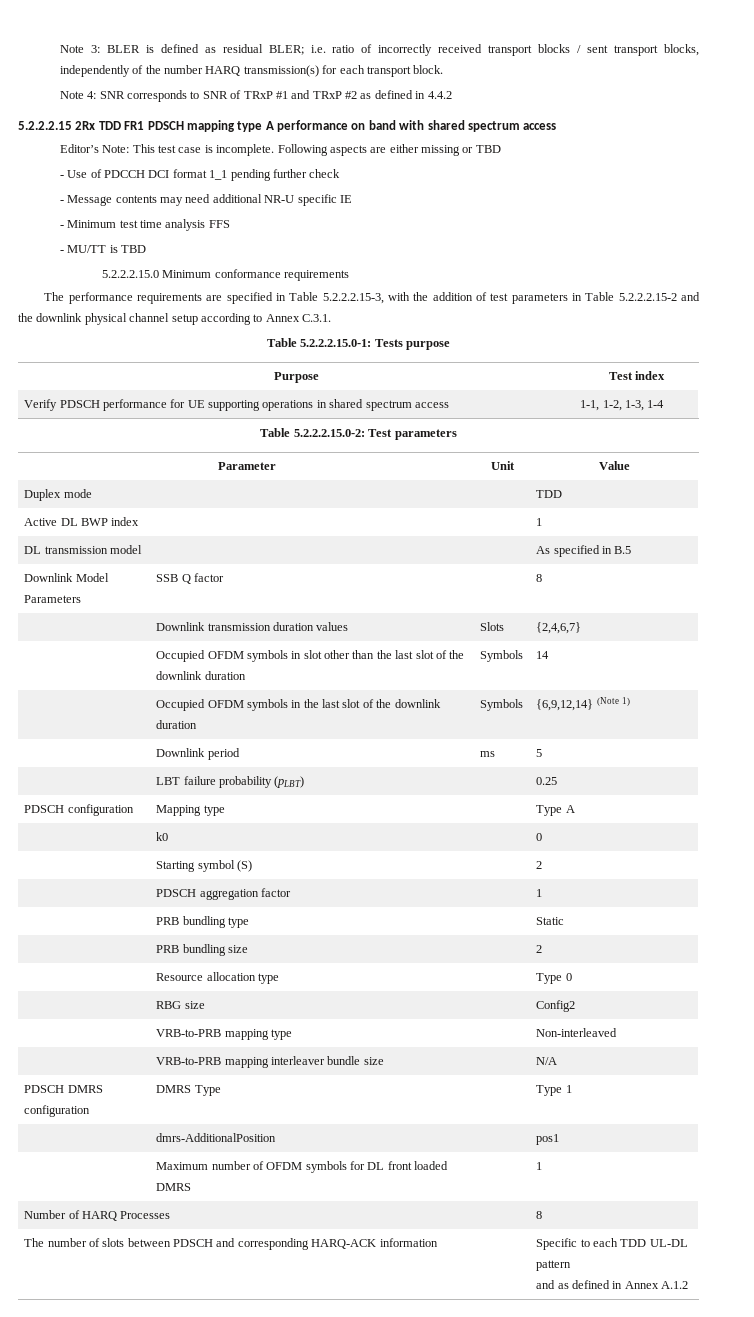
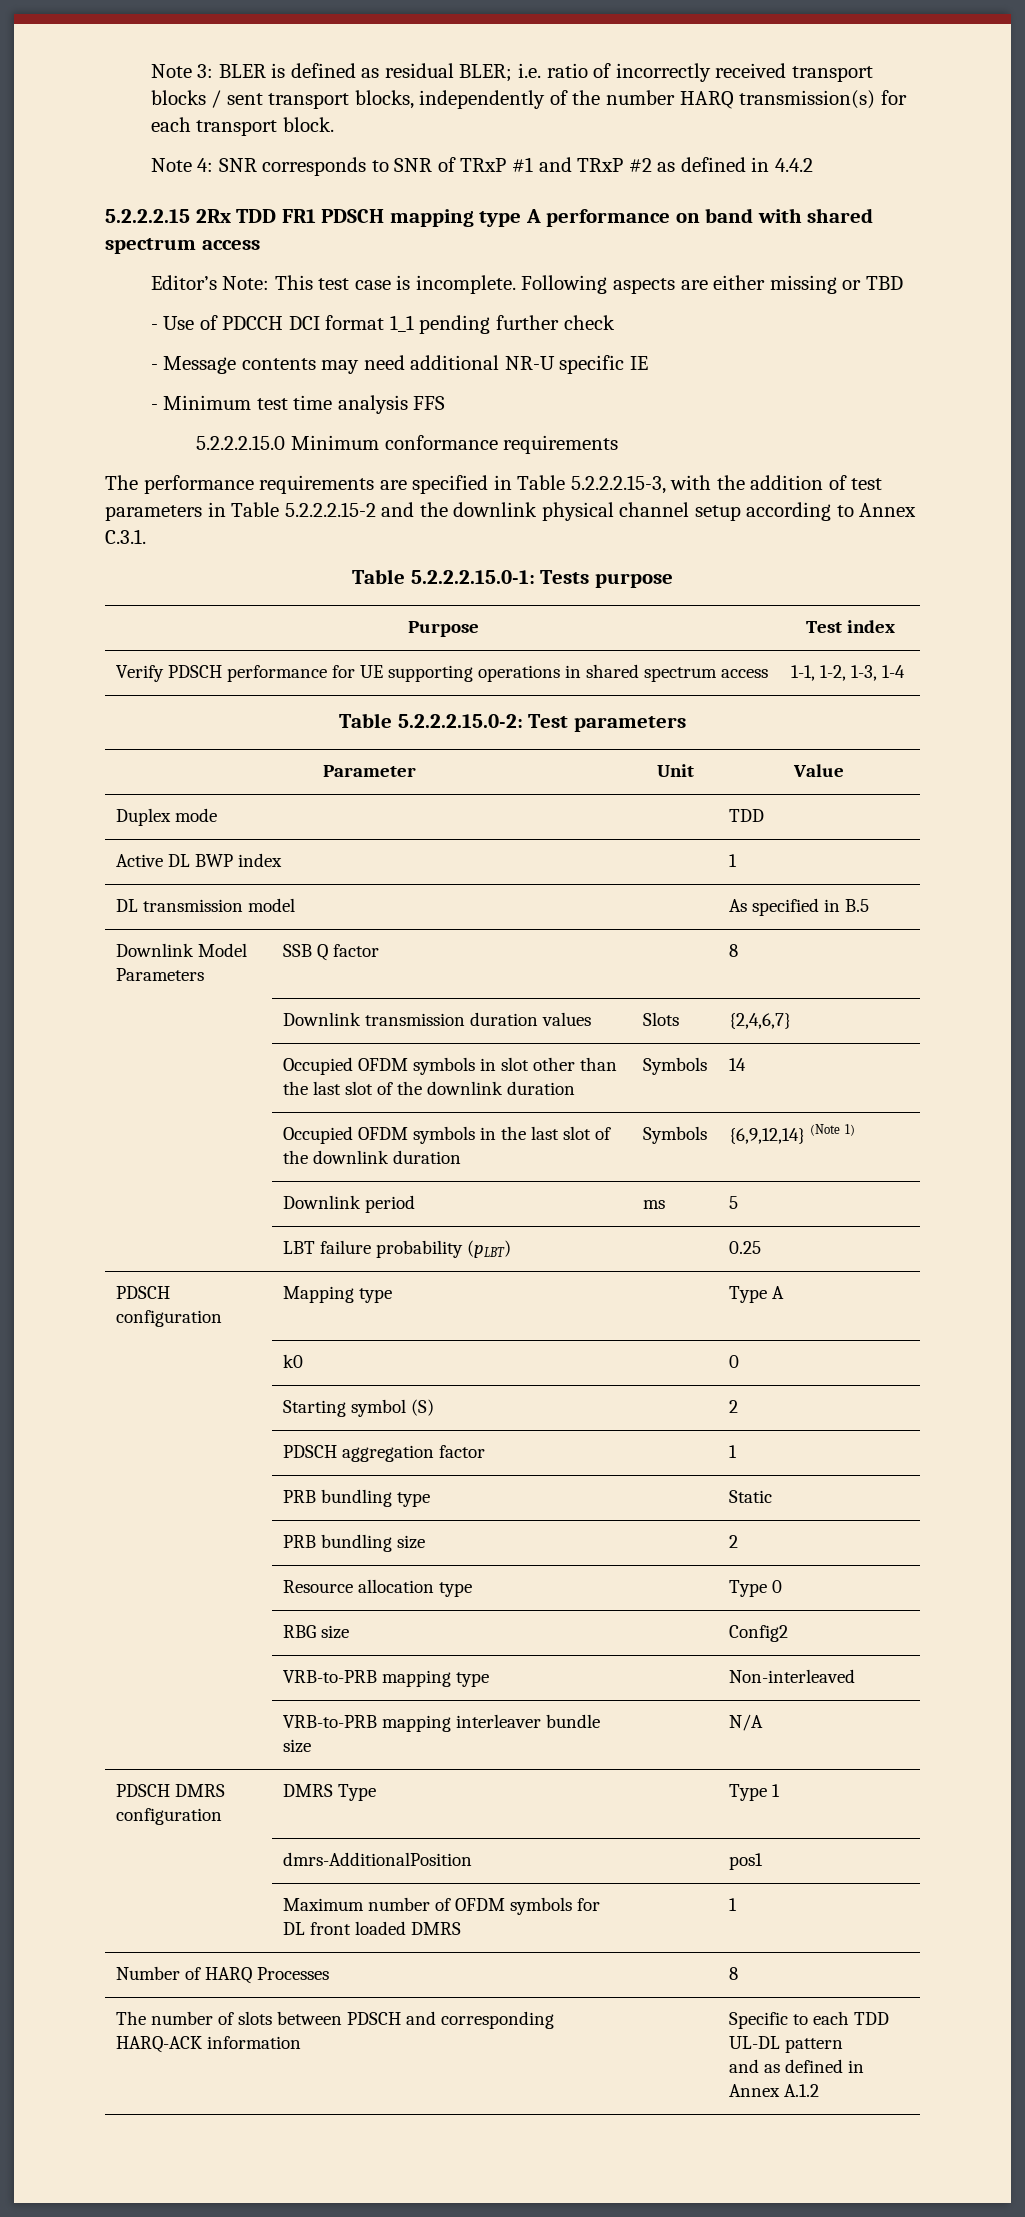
- - MU/TT is TBD

